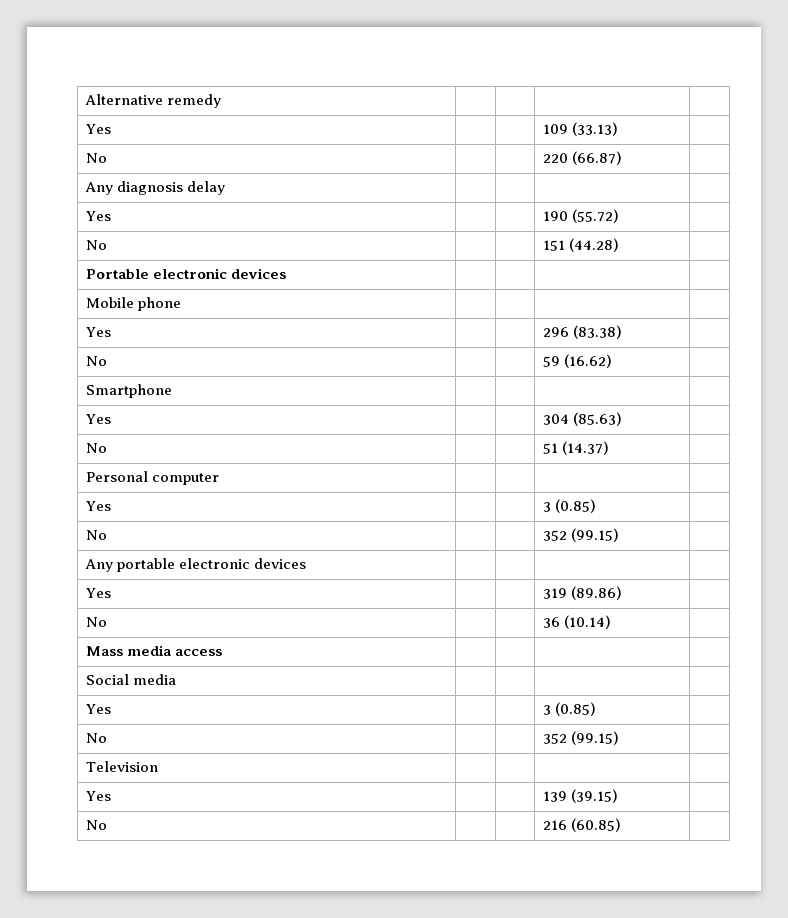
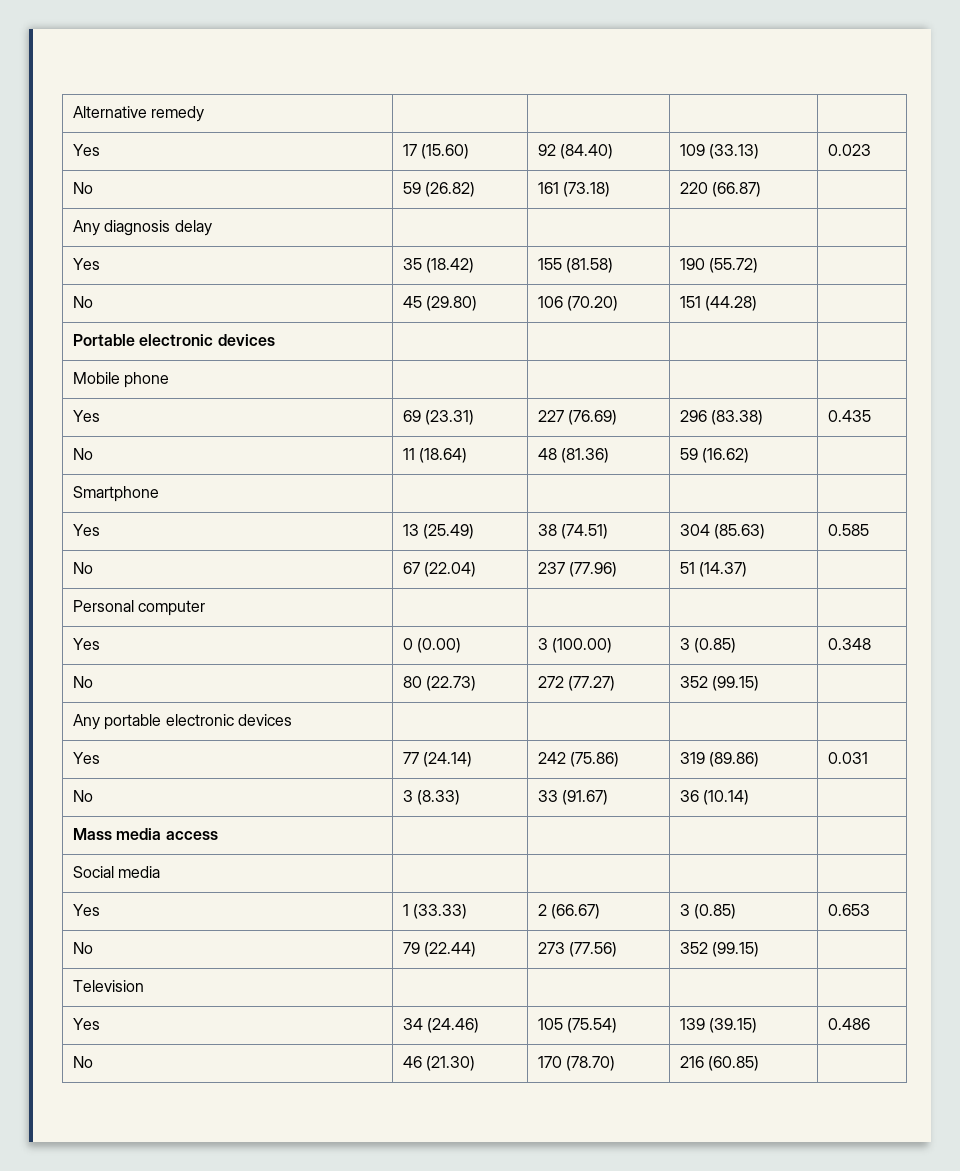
- Yes | | | 109 (33.13) |
- No | | | 220 (66.87) |
+ Yes | 17 (15.60) | 92 (84.40) | 109 (33.13) | 0.023
+ No | 59 (26.82) | 161 (73.18) | 220 (66.87) |
- Yes | | | 190 (55.72) |
+ Yes | 35 (18.42) | 155 (81.58) | 190 (55.72) |
- No | | | 151 (44.28) |
+ No | 45 (29.80) | 106 (70.20) | 151 (44.28) |
- Yes | | | 296 (83.38) |
- No | | | 59 (16.62) |
+ Yes | 69 (23.31) | 227 (76.69) | 296 (83.38) | 0.435
+ No | 11 (18.64) | 48 (81.36) | 59 (16.62) |
- Yes | | | 304 (85.63) |
- No | | | 51 (14.37) |
+ Yes | 13 (25.49) | 38 (74.51) | 304 (85.63) | 0.585
+ No | 67 (22.04) | 237 (77.96) | 51 (14.37) |
  Personal computer | | | |
- Yes | | | 3 (0.85) |
- No | | | 352 (99.15) |
+ Yes | 0 (0.00) | 3 (100.00) | 3 (0.85) | 0.348
+ No | 80 (22.73) | 272 (77.27) | 352 (99.15) |
- Yes | | | 319 (89.86) |
- No | | | 36 (10.14) |
+ Yes | 77 (24.14) | 242 (75.86) | 319 (89.86) | 0.031
+ No | 3 (8.33) | 33 (91.67) | 36 (10.14) |
  Social media | | | |
- Yes | | | 3 (0.85) |
- No | | | 352 (99.15) |
+ Yes | 1 (33.33) | 2 (66.67) | 3 (0.85) | 0.653
+ No | 79 (22.44) | 273 (77.56) | 352 (99.15) |
- Yes | | | 139 (39.15) |
- No | | | 216 (60.85) |
+ Yes | 34 (24.46) | 105 (75.54) | 139 (39.15) | 0.486
+ No | 46 (21.30) | 170 (78.70) | 216 (60.85) |

